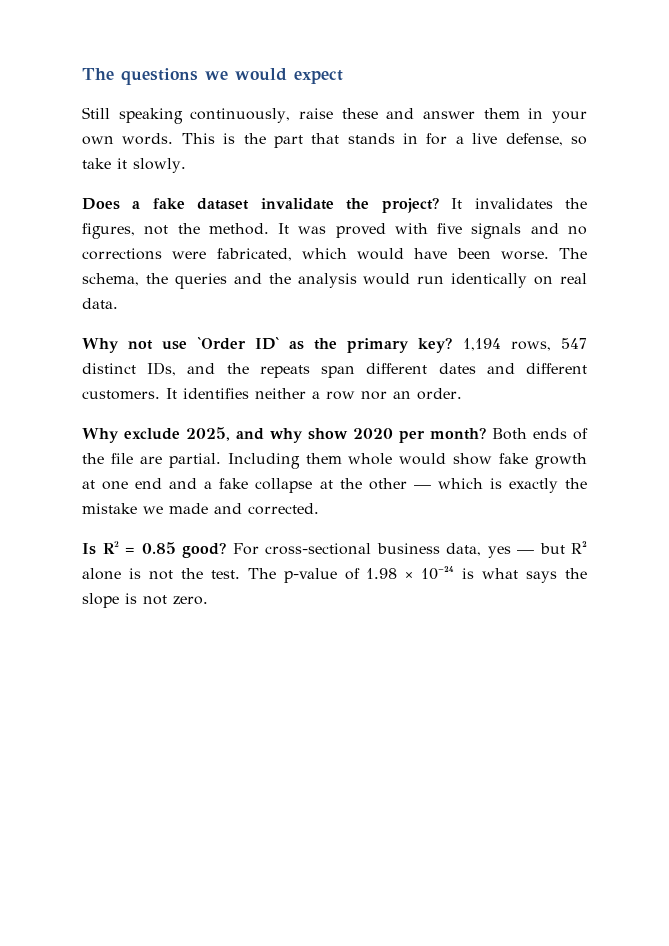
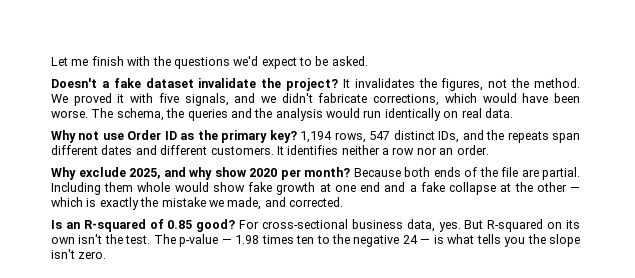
- The questions we would expect
- Still speaking continuously, raise these and answer them in your own words. This is the part that stands in for a live defense, so take it slowly.
- Does a fake dataset invalidate the project?
+ Let me finish with the questions we'd expect to be asked.
+ Doesn't a fake dataset invalidate the project?
- It was proved with five signals and no corrections were fabricated, which would have been worse.
+ We proved it with five signals, and we didn't fabricate corrections, which would have been worse.
- Why not use `Order ID` as the primary key?
+ Why not use Order ID as the primary key?
- Both ends of the file are partial.
+ Because both ends of the file are partial.
- Including them whole would show fake growth at one end and a fake collapse at the other — which is exactly the mistake we made and corrected.
+ Including them whole would show fake growth at one end and a fake collapse at the other — which is exactly the mistake we made, and corrected.
- Is R² = 0.85 good?
+ Is an R-squared of 0.85 good?
- For cross-sectional business data, yes — but R² alone is not the test. The p-value of 1.98 × 10⁻²⁴ is what says the slope is not zero.
+ For cross-sectional business data, yes. But R-squared on its own isn't the test. The p-value — 1.98 times ten to the negative 24 — is what tells you the slope isn't zero.

